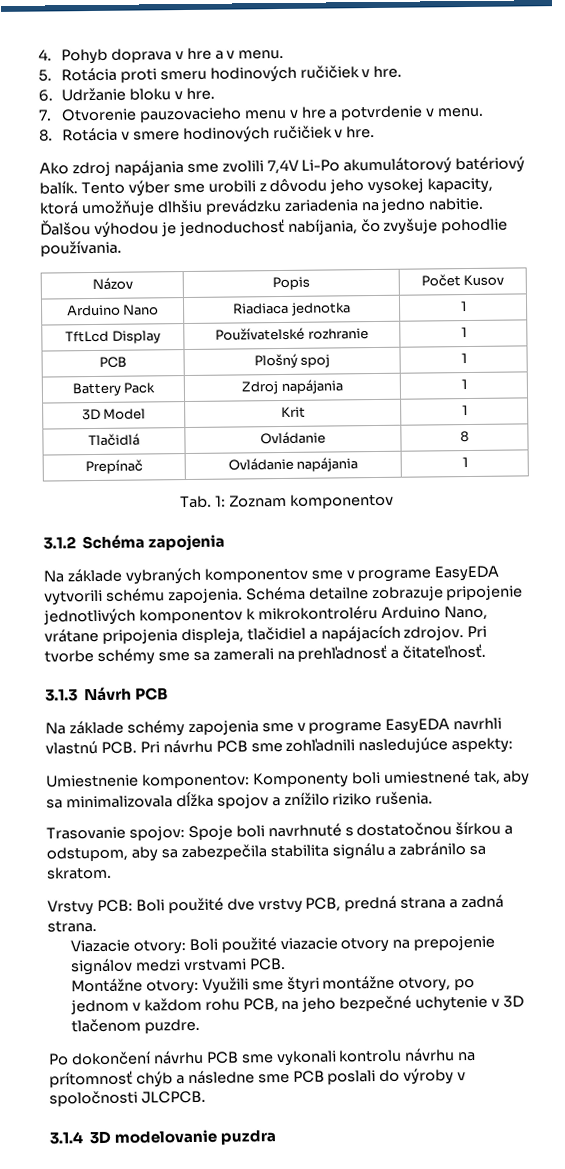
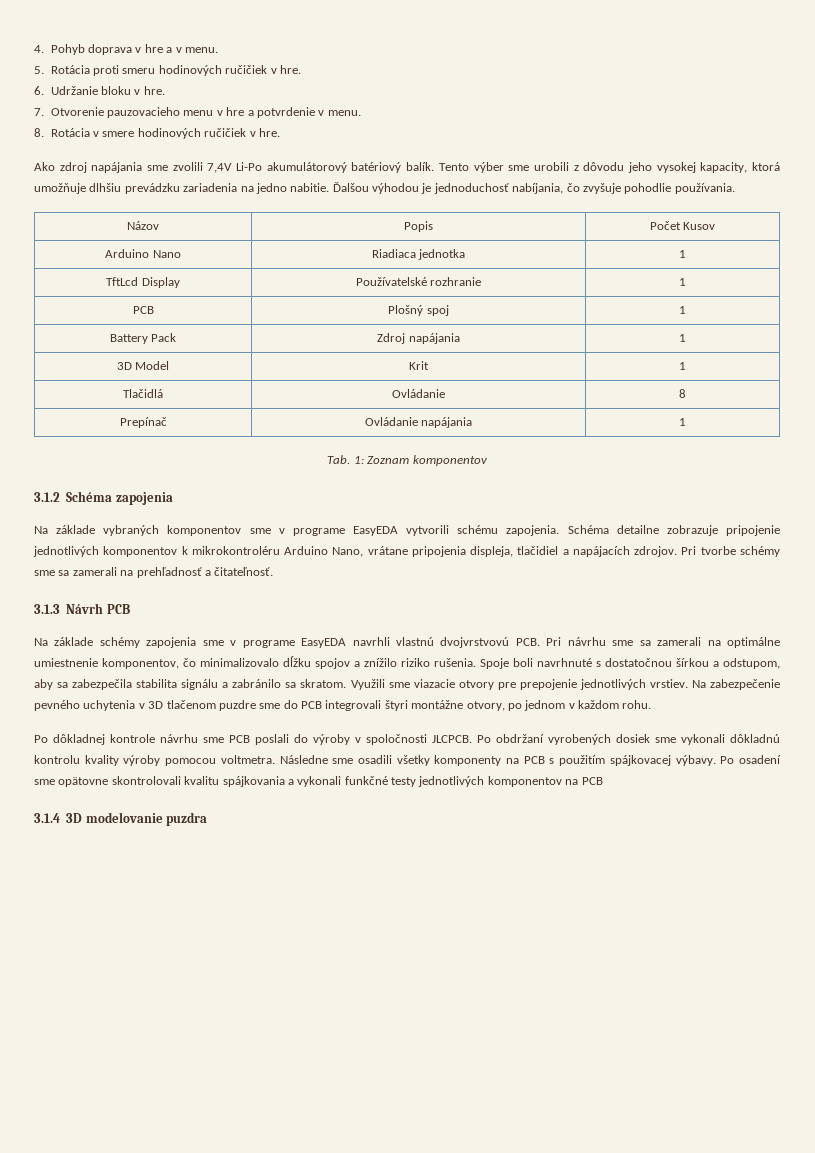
- Na základe schémy zapojenia sme v programe EasyEDA navrhli vlastnú PCB. Pri návrhu PCB sme zohľadnili nasledujúce aspekty:
- Umiestnenie komponentov: Komponenty boli umiestnené tak, aby sa minimalizovala dĺžka spojov a znížilo riziko rušenia.
- Trasovanie spojov: Spoje boli navrhnuté s dostatočnou šírkou a odstupom, aby sa zabezpečila stabilita signálu a zabránilo sa skratom.
- Vrstvy PCB: Boli použité dve vrstvy PCB, predná strana a zadná strana.
- Viazacie otvory: Boli použité viazacie otvory na prepojenie signálov medzi vrstvami PCB.
- Montážne otvory: Využili sme štyri montážne otvory, po jednom v každom rohu PCB, na jeho bezpečné uchytenie v 3D tlačenom puzdre.
- Po dokončení návrhu PCB sme vykonali kontrolu návrhu na prítomnosť chýb a následne sme PCB poslali do výroby v spoločnosti JLCPCB.
+ Na základe schémy zapojenia sme v programe EasyEDA navrhli vlastnú dvojvrstvovú PCB. Pri návrhu sme sa zamerali na optimálne umiestnenie komponentov, čo minimalizovalo dĺžku spojov a znížilo riziko rušenia. Spoje boli navrhnuté s dostatočnou šírkou a odstupom, aby sa zabezpečila stabilita signálu a zabránilo sa skratom. Využili sme viazacie otvory pre prepojenie jednotlivých vrstiev. Na zabezpečenie pevného uchytenia v 3D tlačenom puzdre sme do PCB integrovali štyri montážne otvory, po jednom v každom rohu.
+ Po dôkladnej kontrole návrhu sme PCB poslali do výroby v spoločnosti JLCPCB. Po obdržaní vyrobených dosiek sme vykonali dôkladnú kontrolu kvality výroby pomocou voltmetra. Následne sme osadili všetky komponenty na PCB s použitím spájkovacej výbavy. Po osadení sme opätovne skontrolovali kvalitu spájkovania a vykonali funkčné testy jednotlivých komponentov na PCB

